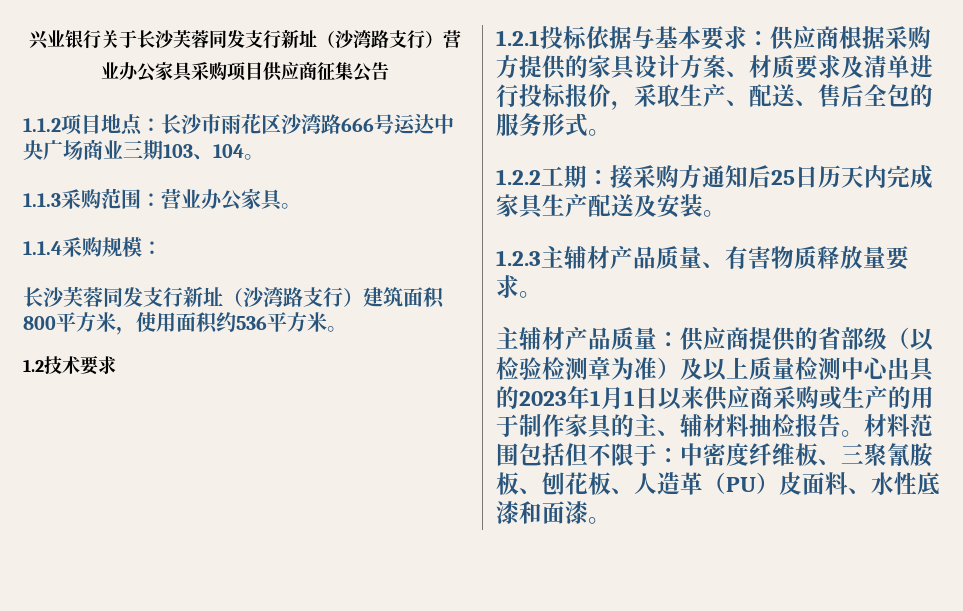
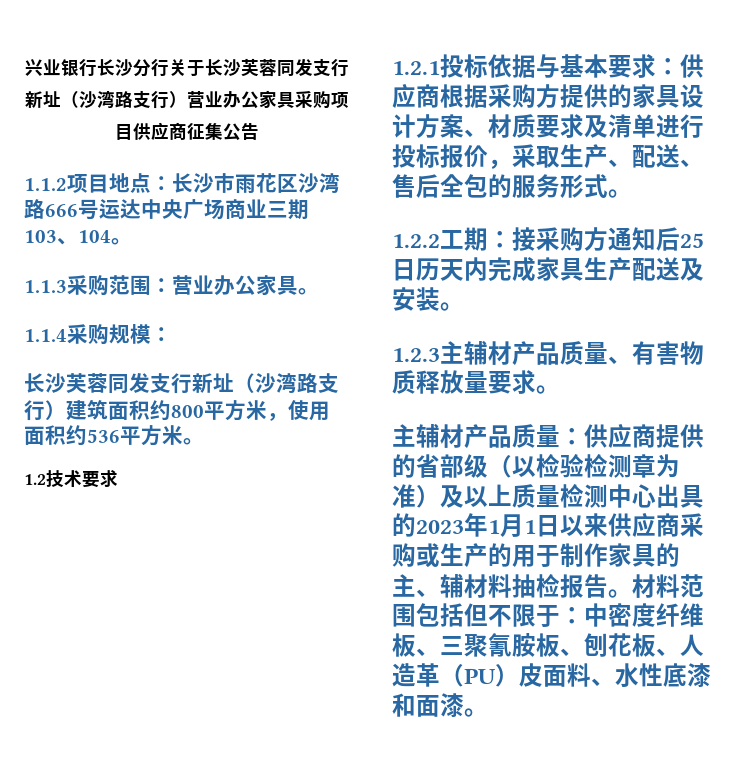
- 兴业银行关于长沙芙蓉同发支行新址（沙湾路支行）营业办公家具采购项目供应商征集公告
+ 兴业银行长沙分行关于长沙芙蓉同发支行新址（沙湾路支行）营业办公家具采购项目供应商征集公告
- 长沙芙蓉同发支行新址（沙湾路支行）建筑面积800平方米，使用面积约536平方米。
+ 长沙芙蓉同发支行新址（沙湾路支行）建筑面积约800平方米，使用面积约536平方米。

